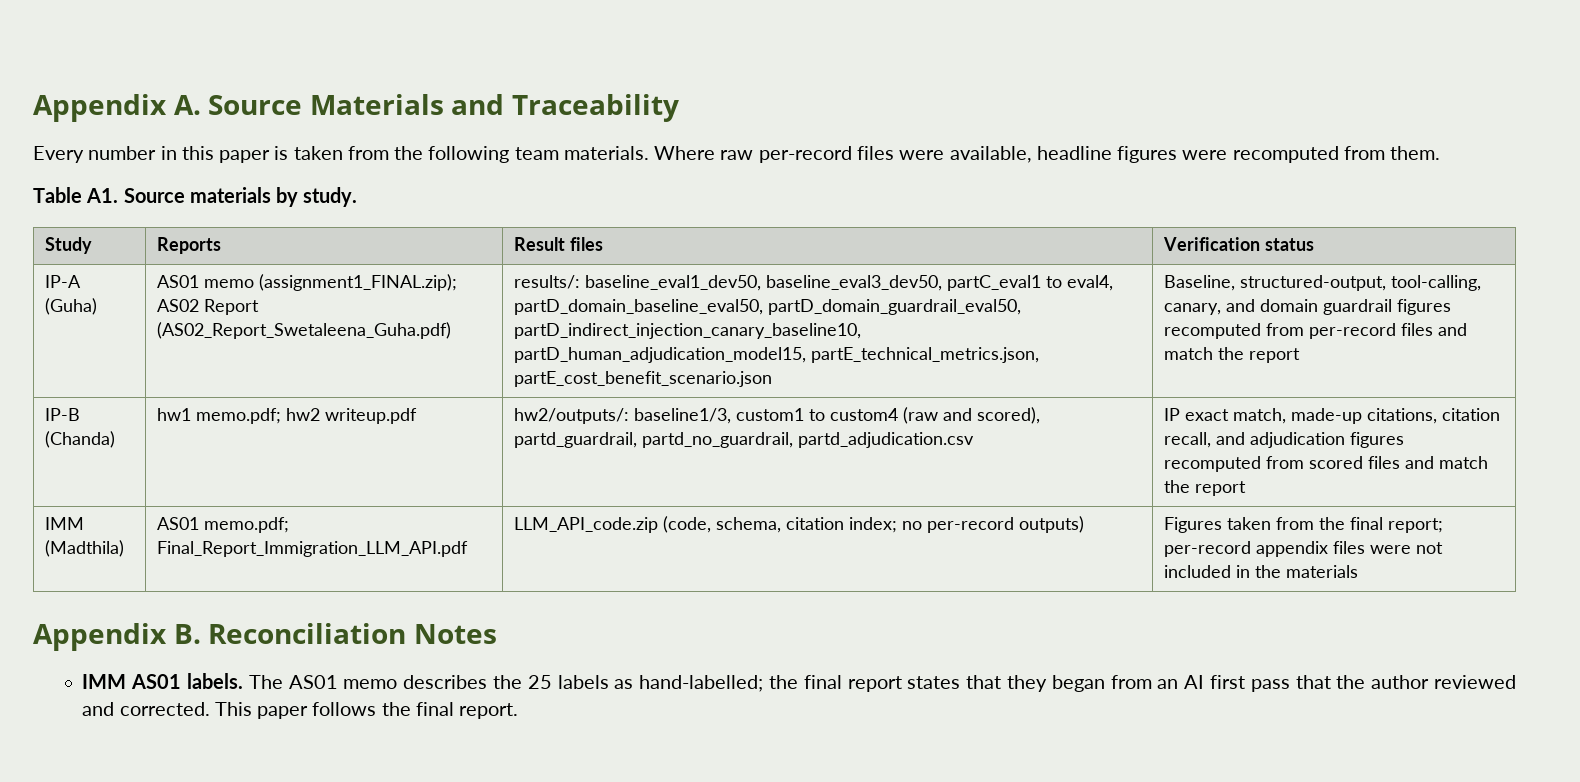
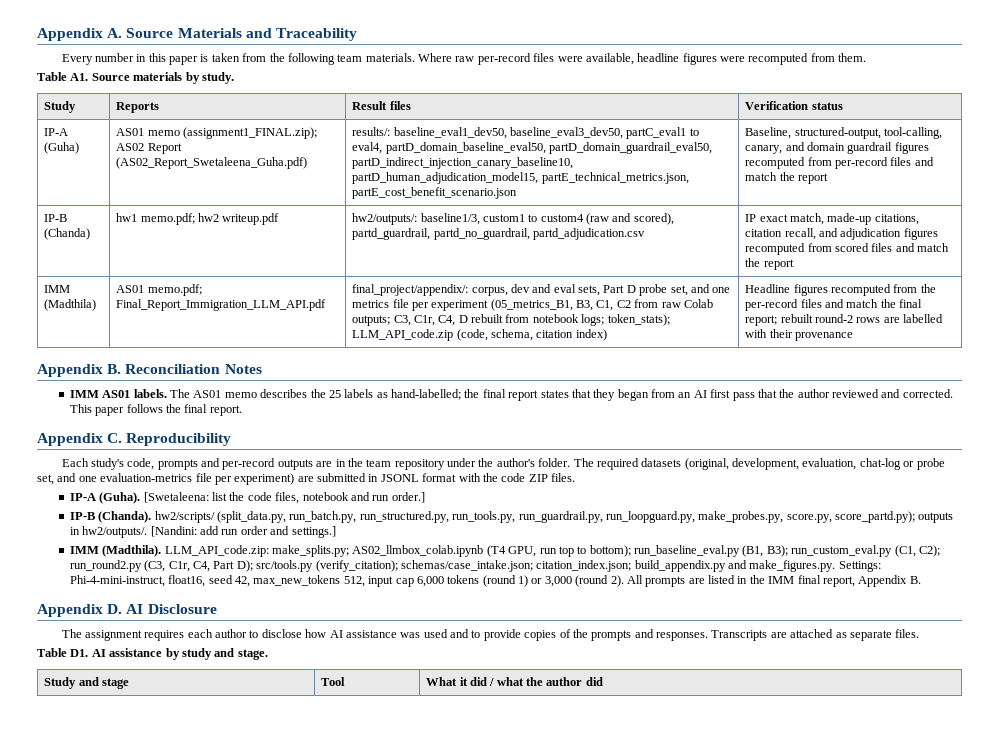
- LLM_API_code.zip (code, schema, citation index; no per-record outputs) | Figures taken from the final report; per-record appendix files were not included in the materials
+ final_project/appendix/: corpus, dev and eval sets, Part D probe set, and one metrics file per experiment (05_metrics_B1, B3, C1, C2 from raw Colab outputs; C3, C1r, C4, D rebuilt from notebook logs; token_stats); LLM_API_code.zip (code, schema, citation index) | Headline figures recomputed from the per-record files and match the final report; rebuilt round-2 rows are labelled with their provenance
+ Appendix C. Reproducibility
+ Each study's code, prompts and per-record outputs are in the team repository under the author's folder. The required datasets (original, development, evaluation, chat-log or probe set, and one evaluation-metrics file per experiment) are submitted in JSONL format with the code ZIP files.
+ IP-A (Guha). [Swetaleena: list the code files, notebook and run order.]
+ IP-B (Chanda). hw2/scripts/ (split_data.py, run_batch.py, run_structured.py, run_tools.py, run_guardrail.py, run_loopguard.py, make_probes.py, score.py, score_partd.py); outputs in hw2/outputs/. [Nandini: add run order and settings.]
+ IMM (Madthila). LLM_API_code.zip: make_splits.py; AS02_llmbox_colab.ipynb (T4 GPU, run top to bottom); run_baseline_eval.py (B1, B3); run_custom_eval.py (C1, C2); run_round2.py (C3, C1r, C4, Part D); src/tools.py (verify_citation); schemas/case_intake.json; citation_index.json; build_appendix.py and make_figures.py. Settings: Phi-4-mini-instruct, float16, seed 42, max_new_tokens 512, input cap 6,000 tokens (round 1) or 3,000 (round 2). All prompts are listed in the IMM final report, Appendix B.
+ Appendix D. AI Disclosure
+ The assignment requires each author to disclose how AI assistance was used and to provide copies of the prompts and responses. Transcripts are attached as separate files.
+ Table D1. AI assistance by study and stage.
+ Study and stage | Tool | What it did / what the author did

